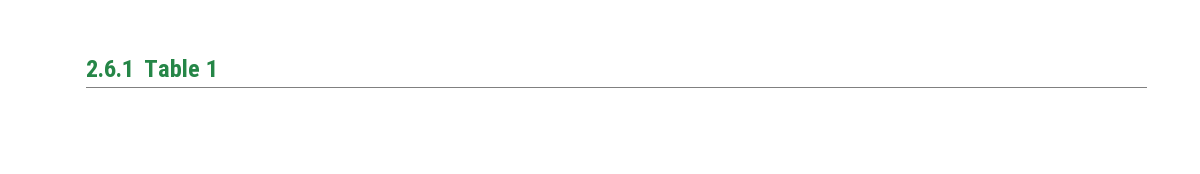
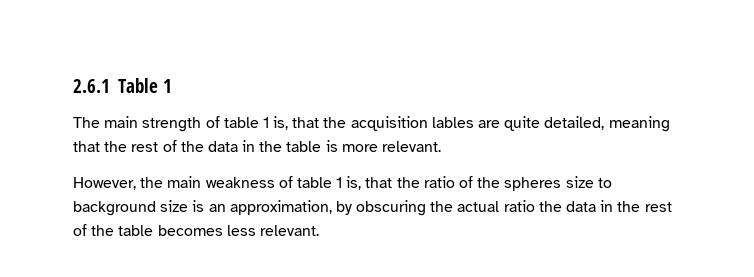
+ The main strength of table 1 is, that the acquisition lables are quite detailed, meaning that the rest of the data in the table is more relevant.
+ However, the main weakness of table 1 is, that the ratio of the spheres size to background size is an approximation, by obscuring the actual ratio the data in the rest of the table becomes less relevant.

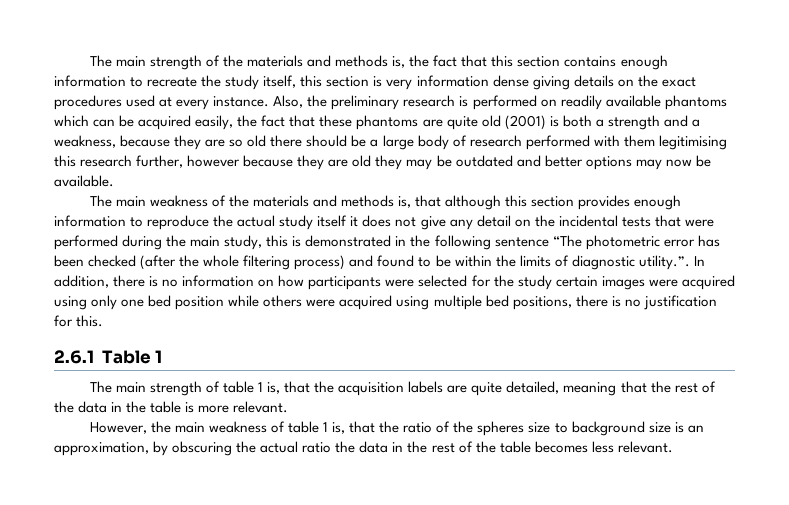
+ The main strength of the materials and methods is, the fact that this section contains enough information to recreate the study itself, this section is very information dense giving details on the exact procedures used at every instance. Also, the preliminary research is performed on readily available phantoms which can be acquired easily, the fact that these phantoms are quite old (2001) is both a strength and a weakness, because they are so old there should be a large body of research performed with them legitimising this research further, however because they are old they may be outdated and better options may now be available.
+ The main weakness of the materials and methods is, that although this section provides enough information to reproduce the actual study itself it does not give any detail on the incidental tests that were performed during the main study, this is demonstrated in the following sentence “The photometric error has been checked (after the whole filtering process) and found to be within the limits of diagnostic utility.”. In addition, there is no information on how participants were selected for the study certain images were acquired using only one bed position while others were acquired using multiple bed positions, there is no justification for this.
- The main strength of table 1 is, that the acquisition lables are quite detailed, meaning that the rest of the data in the table is more relevant.
+ The main strength of table 1 is, that the acquisition labels are quite detailed, meaning that the rest of the data in the table is more relevant.

